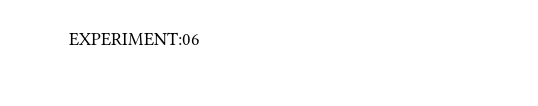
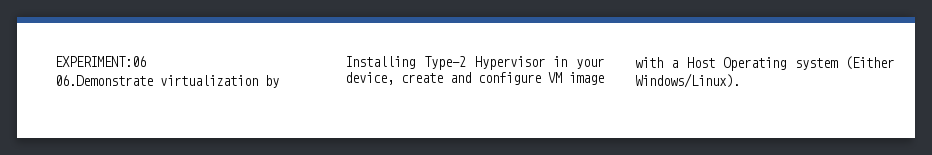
+ 06.Demonstrate virtualization by Installing Type-2 Hypervisor in your device, create and configure VM image with a Host Operating system (Either Windows/Linux).

